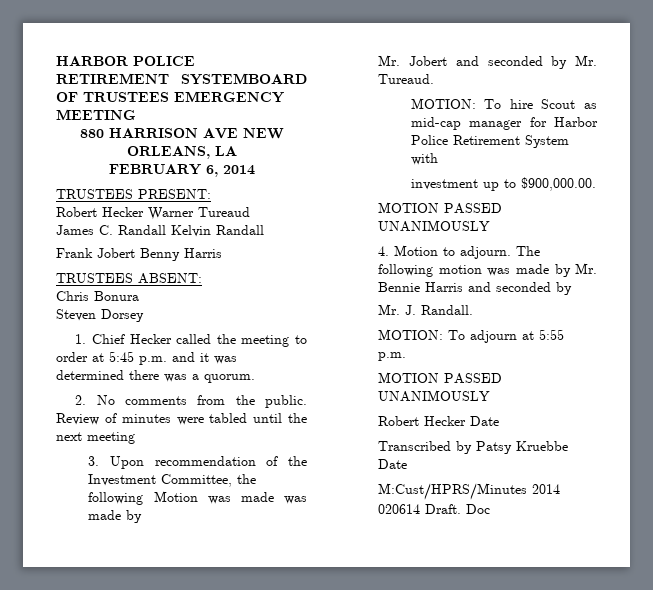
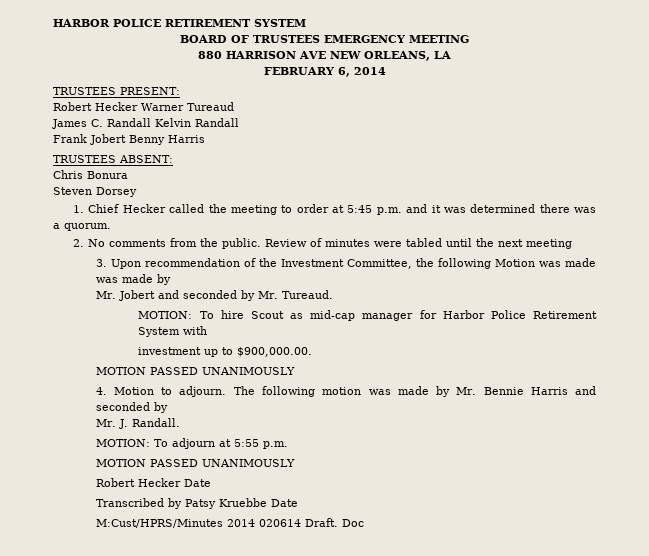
- HARBOR POLICE RETIREMENT SYSTEMBOARD OF TRUSTEES EMERGENCY MEETING
+ HARBOR POLICE RETIREMENT SYSTEM
+ BOARD OF TRUSTEES EMERGENCY MEETING

